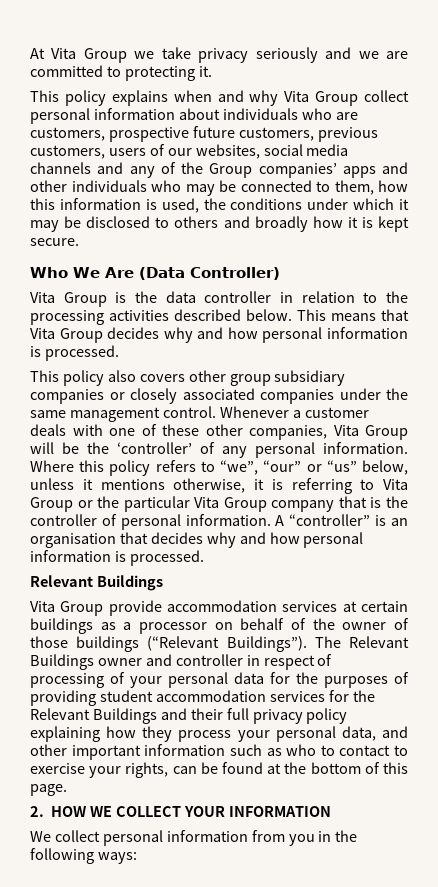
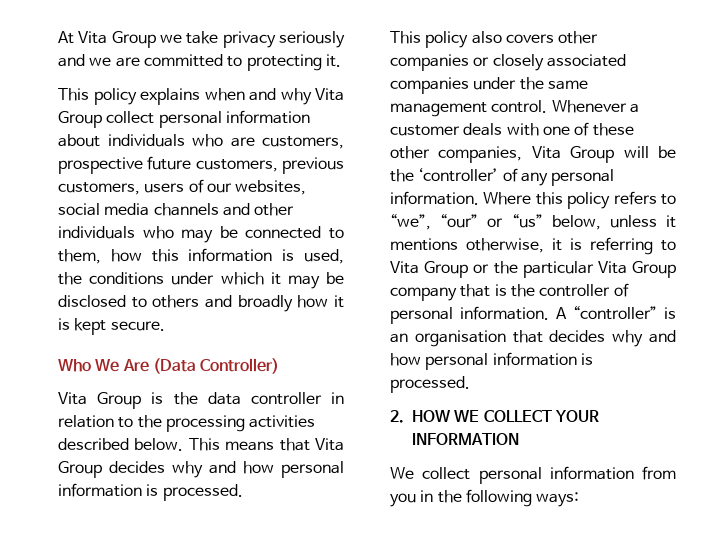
- This policy explains when and why Vita Group collect personal information about individuals who are customers, prospective future customers, previous customers, users of our websites, social media channels and any of the Group companies’ apps and other individuals who may be connected to them, how this information is used, the conditions under which it may be disclosed to others and broadly how it is kept secure.
+ This policy explains when and why Vita Group collect personal information about individuals who are customers, prospective future customers, previous customers, users of our websites, social media channels and other individuals who may be connected to them, how this information is used, the conditions under which it may be disclosed to others and broadly how it is kept secure.
- This policy also covers other group subsidiary companies or closely associated companies under the same management control.
+ This policy also covers other companies or closely associated companies under the same management control.
  A “controller” is an organisation that decides why and how personal information is processed.
- Relevant Buildings
- Vita Group provide accommodation services at certain buildings as a processor on behalf of the owner of those buildings (“Relevant Buildings”). The Relevant Buildings owner and controller in respect of processing of your personal data for the purposes of providing student accommodation services for the Relevant Buildings and their full privacy policy explaining how they process your personal data, and other important information such as who to contact to exercise your rights, can be found at the bottom of this page.

